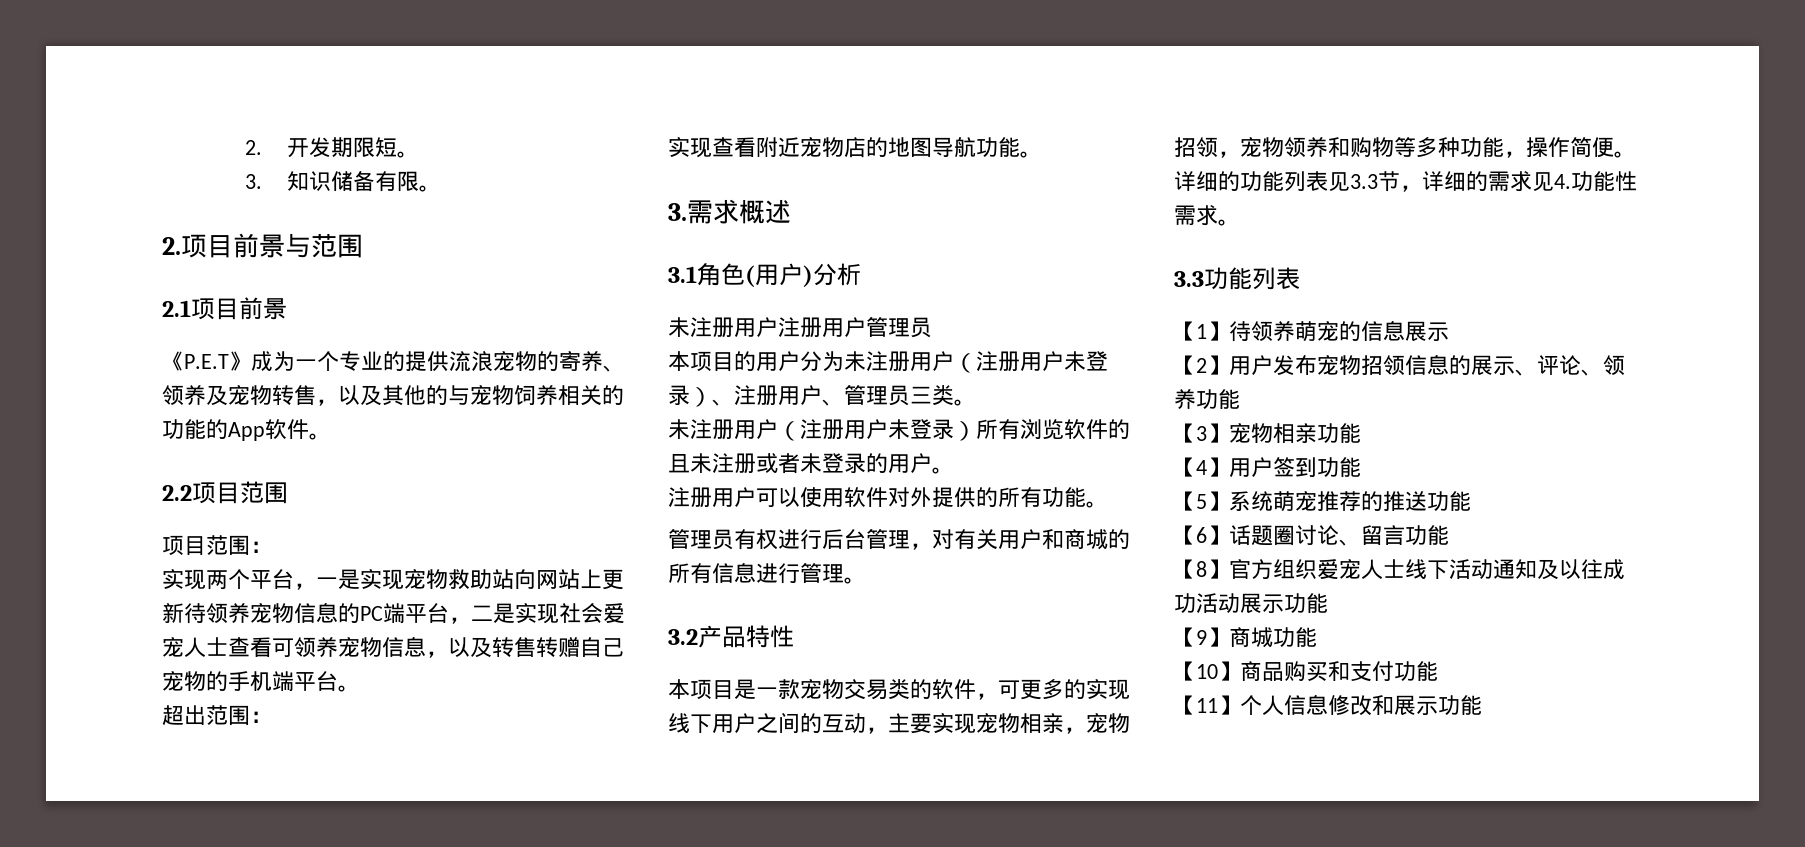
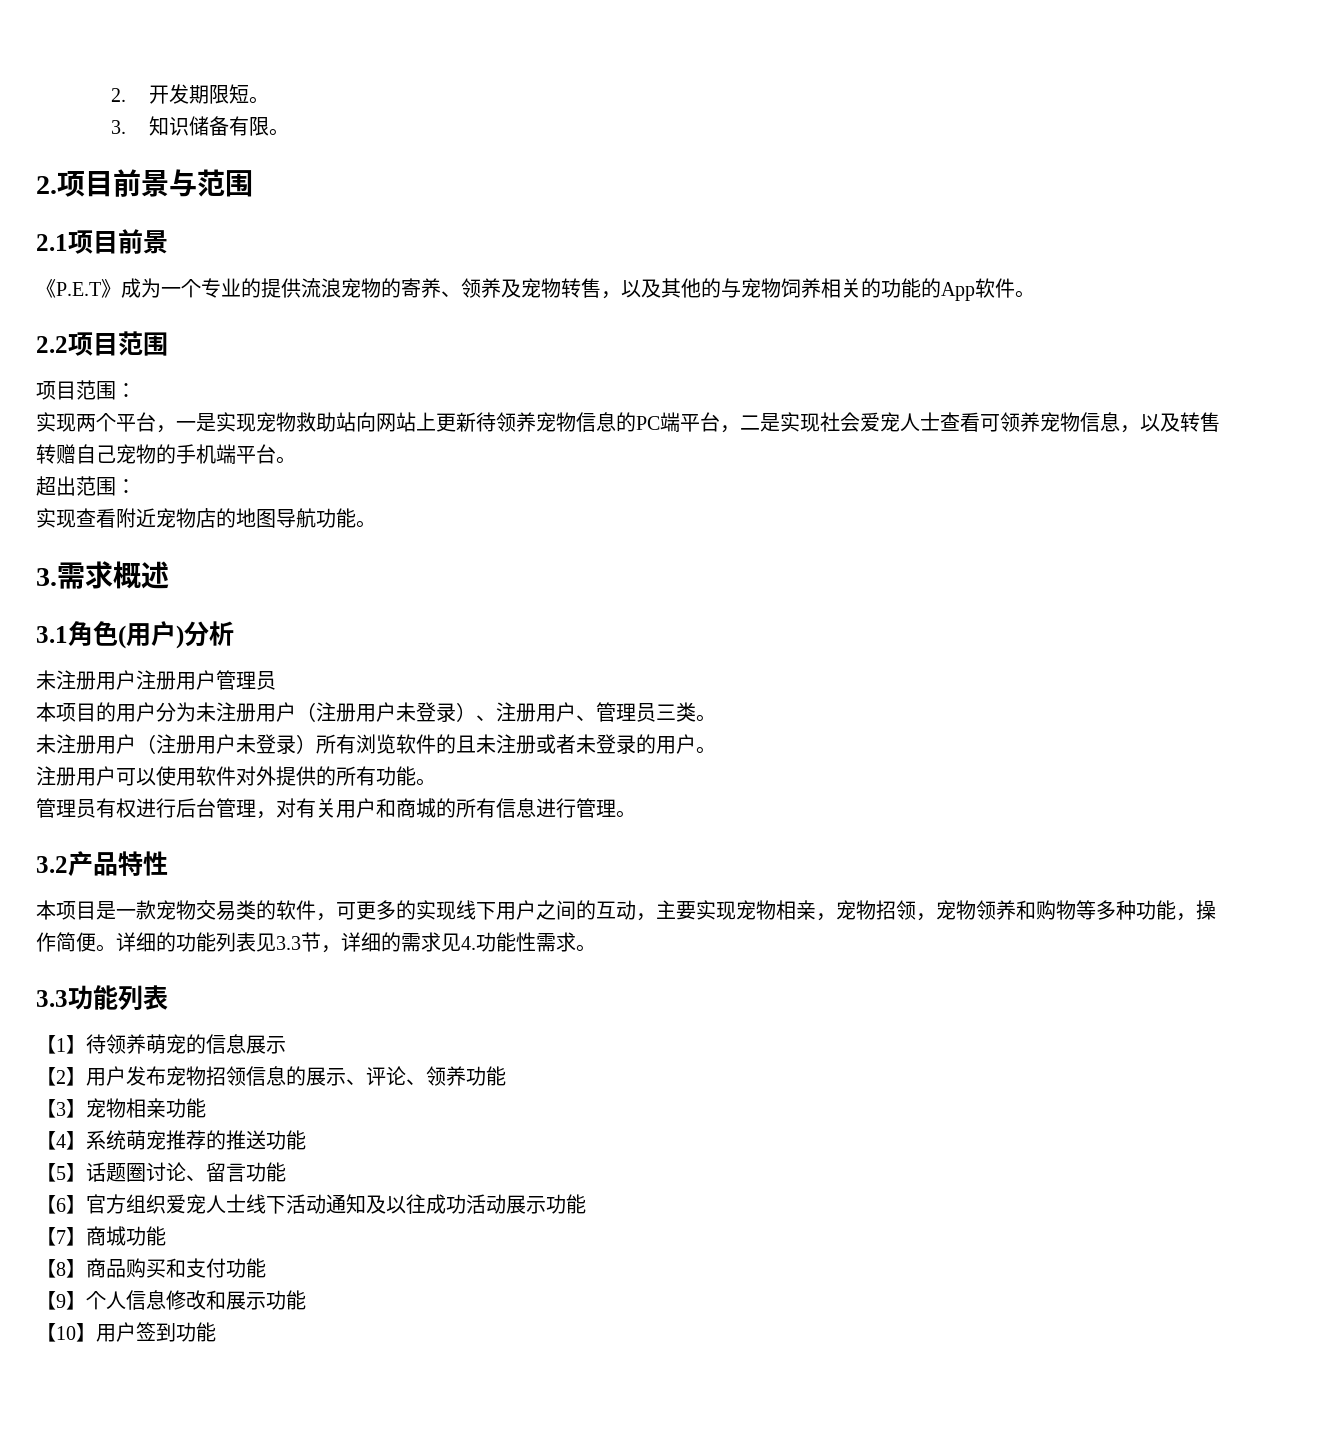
- 【4】用户签到功能
- 【5】系统萌宠推荐的推送功能
+ 【4】系统萌宠推荐的推送功能
- 【6】话题圈讨论、留言功能
+ 【5】话题圈讨论、留言功能
- 【8】官方组织爱宠人士线下活动通知及以往成功活动展示功能
+ 【6】官方组织爱宠人士线下活动通知及以往成功活动展示功能
- 【9】商城功能
+ 【7】商城功能
- 【10】商品购买和支付功能
+ 【8】商品购买和支付功能
- 【11】个人信息修改和展示功能
+ 【9】个人信息修改和展示功能
+ 【10】用户签到功能

